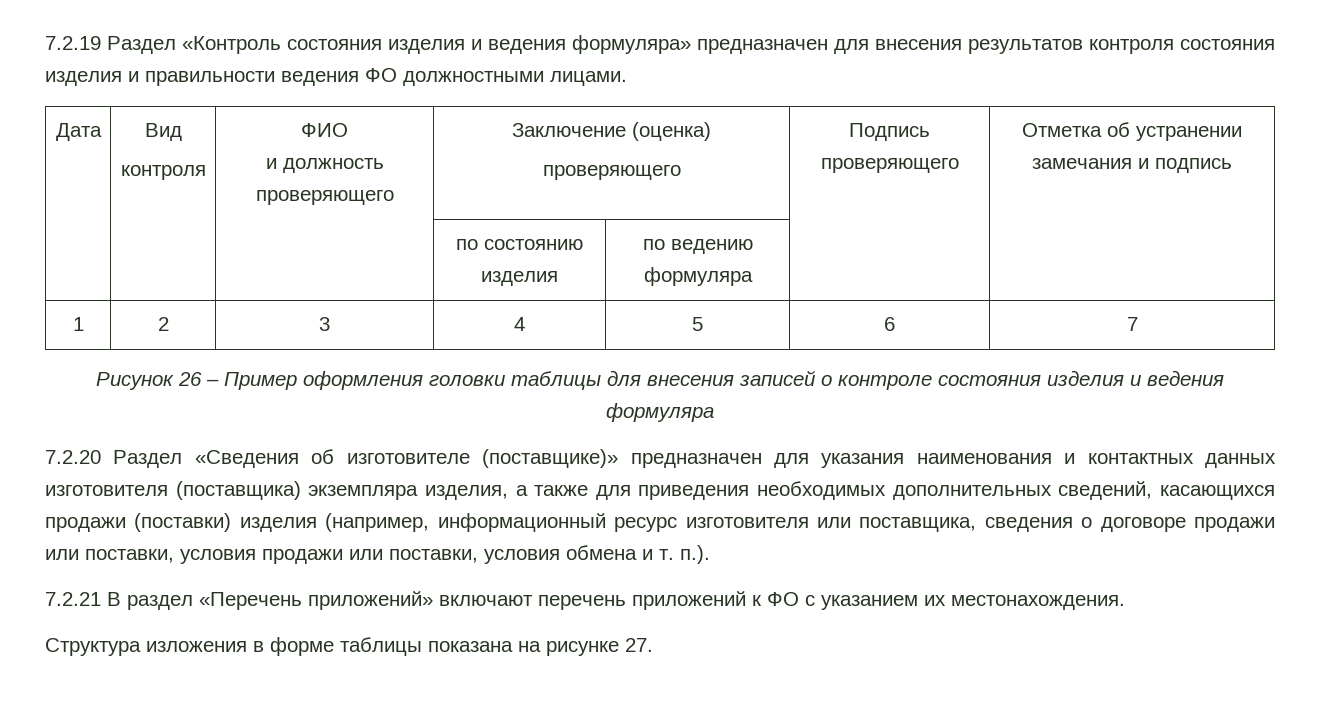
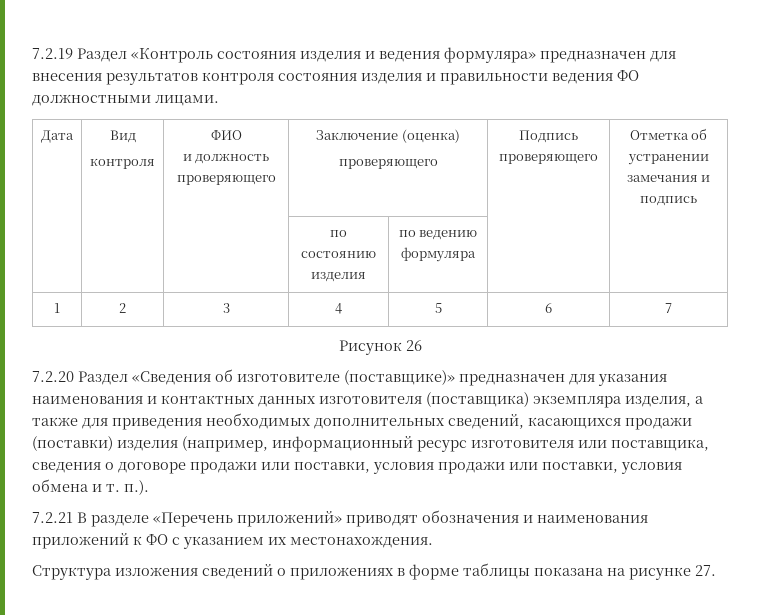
- Рисунок 26 – Пример оформления головки таблицы для внесения записей о контроле состояния изделия и ведения формуляра
+ Рисунок 26
- 7.2.21 В раздел «Перечень приложений» включают перечень приложений к ФО с указанием их местонахождения.
+ 7.2.21 В разделе «Перечень приложений» приводят обозначения и наименования приложений к ФО с указанием их местонахождения.
- Структура изложения в форме таблицы показана на рисунке 27.
+ Структура изложения сведений о приложениях в форме таблицы показана на рисунке 27.

